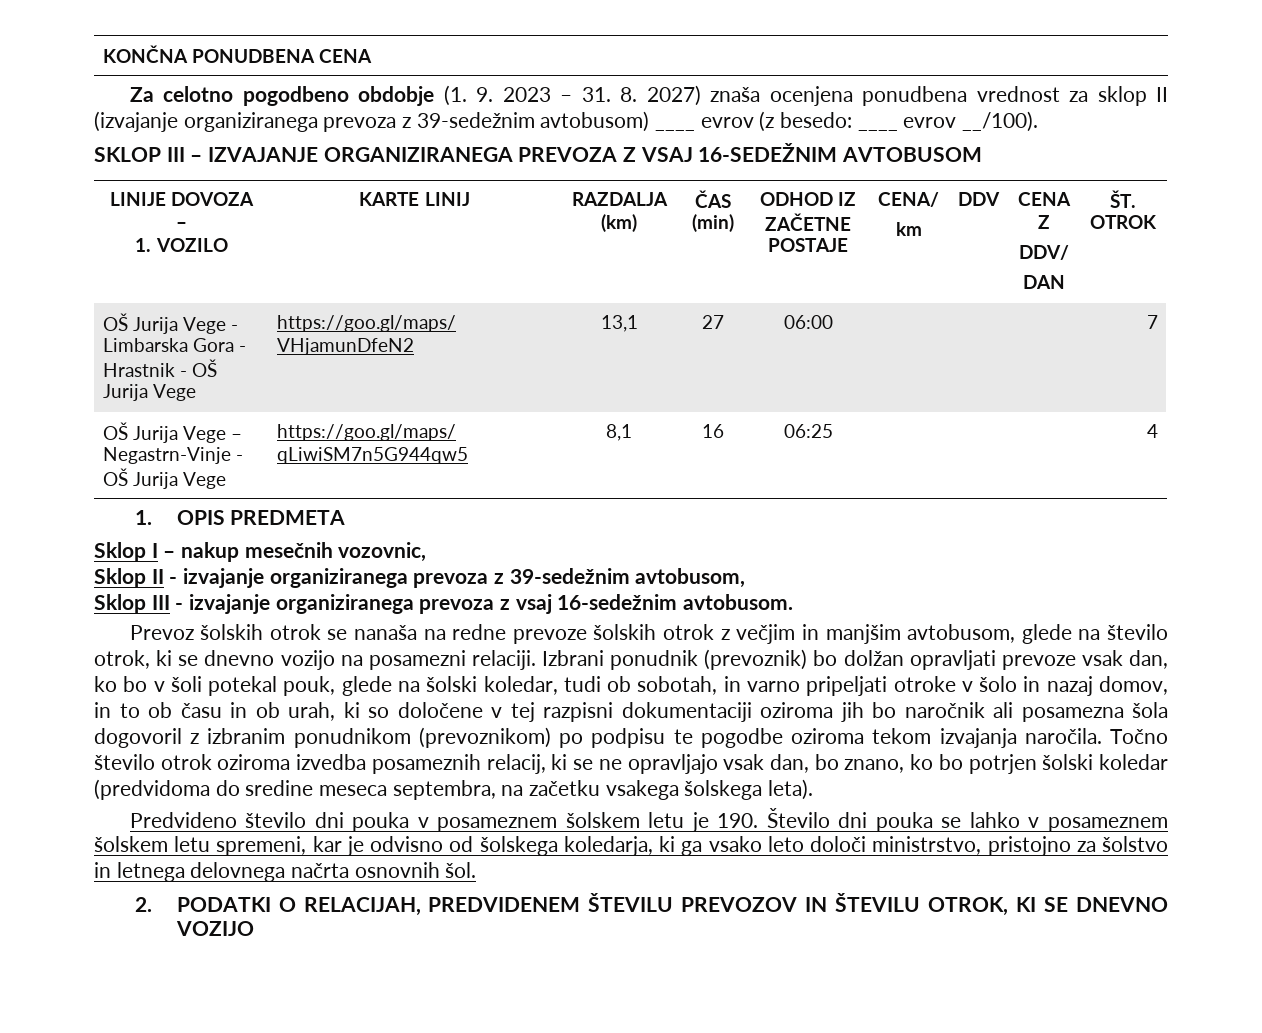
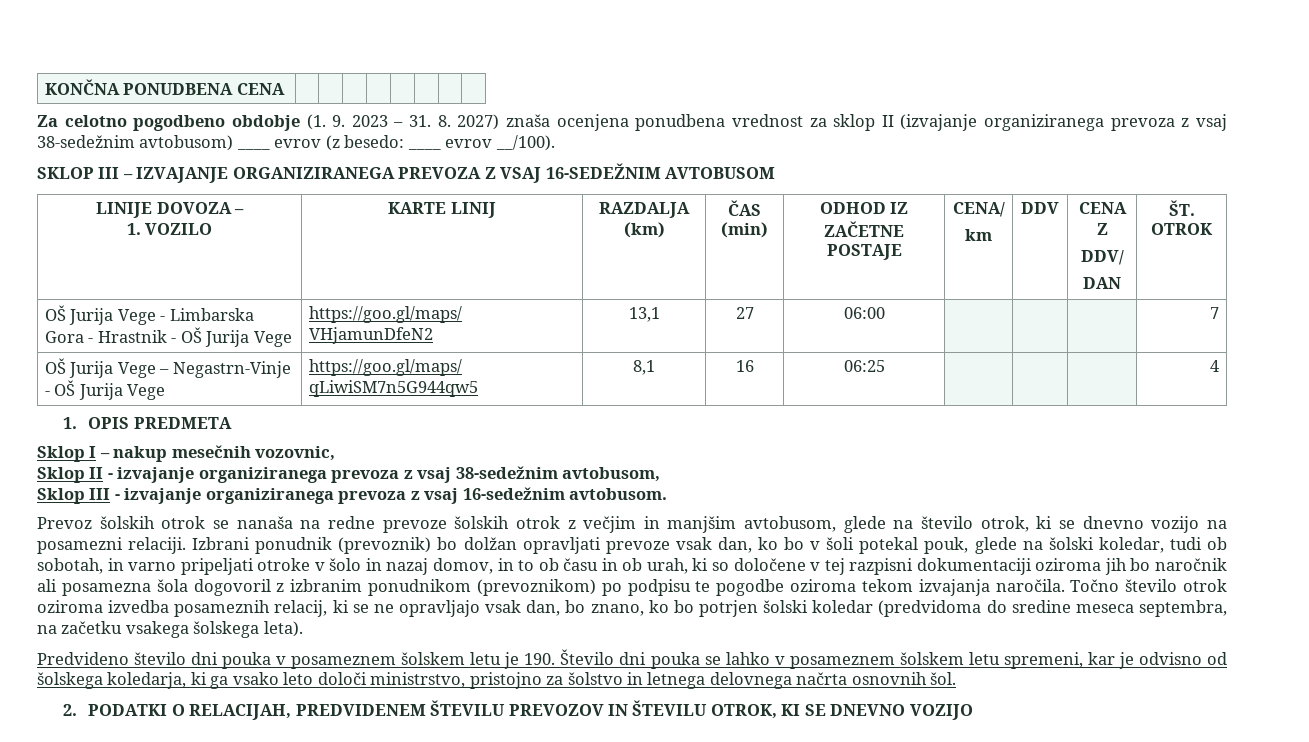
- Za celotno pogodbeno obdobje (1. 9. 2023 – 31. 8. 2027) znaša ocenjena ponudbena vrednost za sklop II (izvajanje organiziranega prevoza z 39-sedežnim avtobusom) ____ evrov (z besedo: ____ evrov __/100).
+ Za celotno pogodbeno obdobje (1. 9. 2023 – 31. 8. 2027) znaša ocenjena ponudbena vrednost za sklop II (izvajanje organiziranega prevoza z vsaj 38-sedežnim avtobusom) ____ evrov (z besedo: ____ evrov __/100).
- Sklop II - izvajanje organiziranega prevoza z 39-sedežnim avtobusom,
+ Sklop II - izvajanje organiziranega prevoza z vsaj 38-sedežnim avtobusom,

